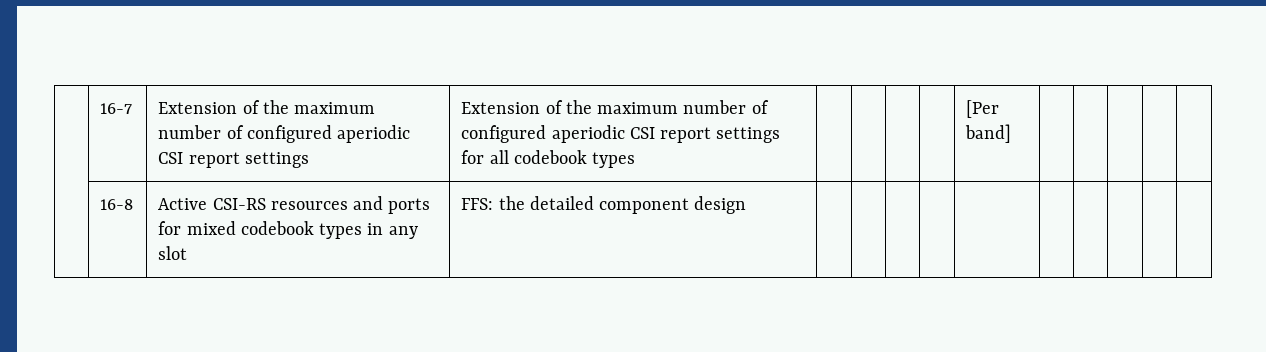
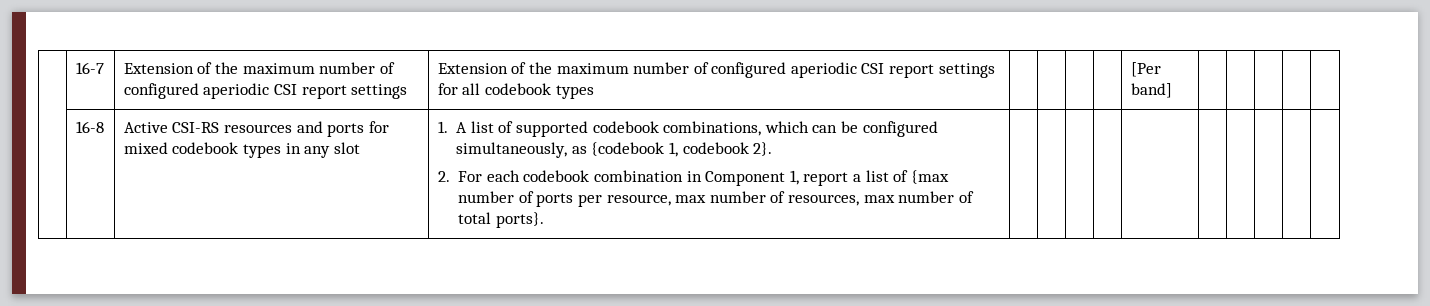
- FFS: the detailed component design
+ 1. A list of supported codebook combinations, which can be configured simultaneously, as {codebook 1, codebook 2}.
+ 2. For each codebook combination in Component 1, report a list of {max number of ports per resource, max number of resources, max number of total ports}.

